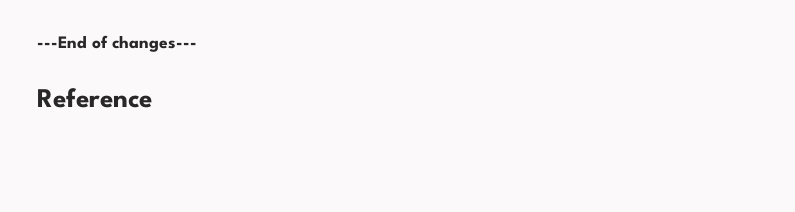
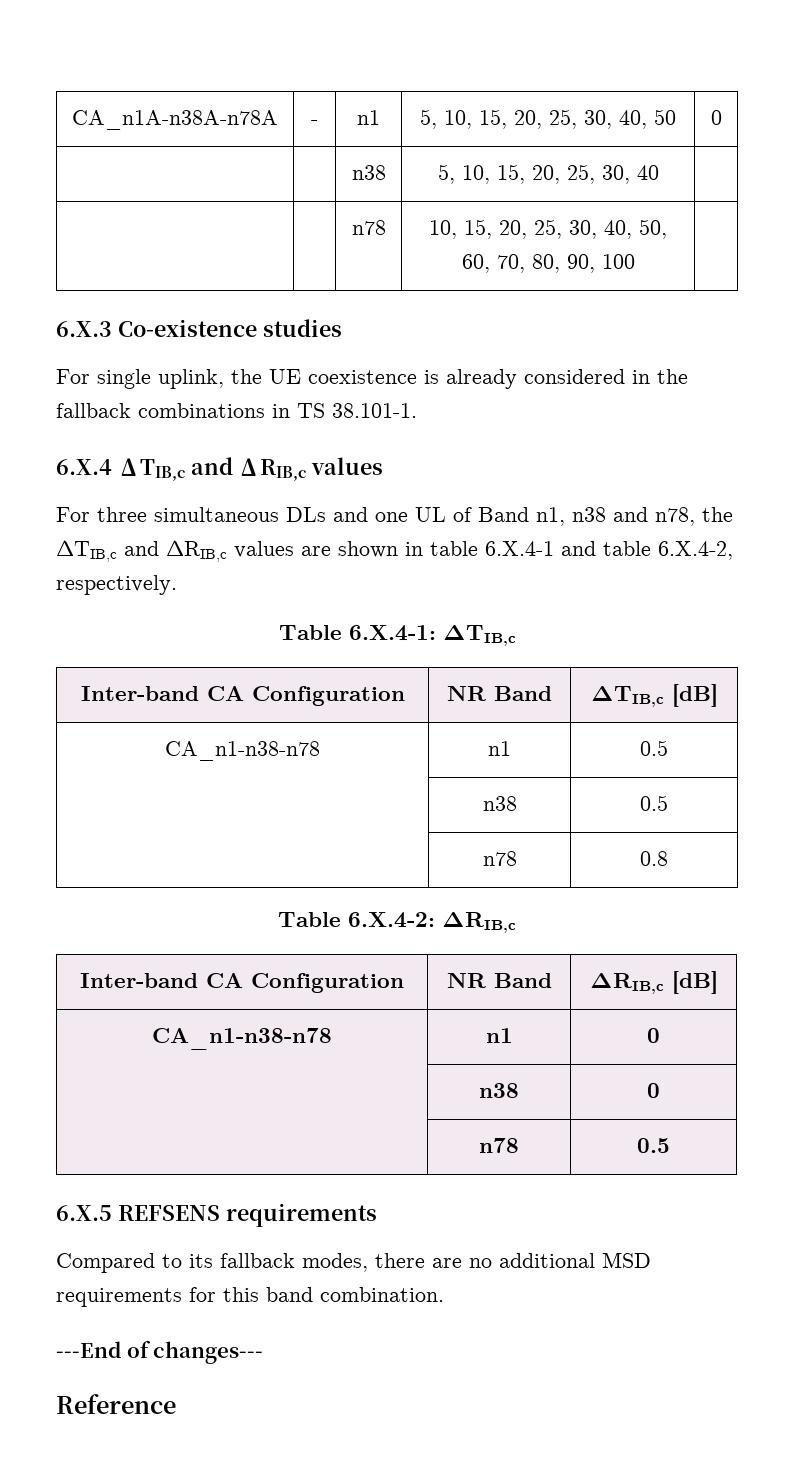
+ CA_n1A-n38A-n78A | - | n1 | 5, 10, 15, 20, 25, 30, 40, 50 | 0
+ | | n38 | 5, 10, 15, 20, 25, 30, 40 |
+ | | n78 | 10, 15, 20, 25, 30, 40, 50, 60, 70, 80, 90, 100 |
+ 6.X.3 Co-existence studies
+ For single uplink, the UE coexistence is already considered in the fallback combinations in TS 38.101-1.
+ 6.X.4 ∆TIB,c and ∆RIB,c values
+ For three simultaneous DLs and one UL of Band n1, n38 and n78, the ΔTIB,c and ΔRIB,c values are shown in table 6.X.4-1 and table 6.X.4-2, respectively.
+ Table 6.X.4-1: ΔTIB,c
+ Inter-band CA Configuration | NR Band | ΔTIB,c [dB]
+ CA_n1-n38-n78 | n1 | 0.5
+ | n38 | 0.5
+ | n78 | 0.8
+ Table 6.X.4-2: ΔRIB,c
+ Inter-band CA Configuration | NR Band | ΔRIB,c [dB]
+ CA_n1-n38-n78 | n1 | 0
+ | n38 | 0
+ | n78 | 0.5
+ 6.X.5 REFSENS requirements
+ Compared to its fallback modes, there are no additional MSD requirements for this band combination.

